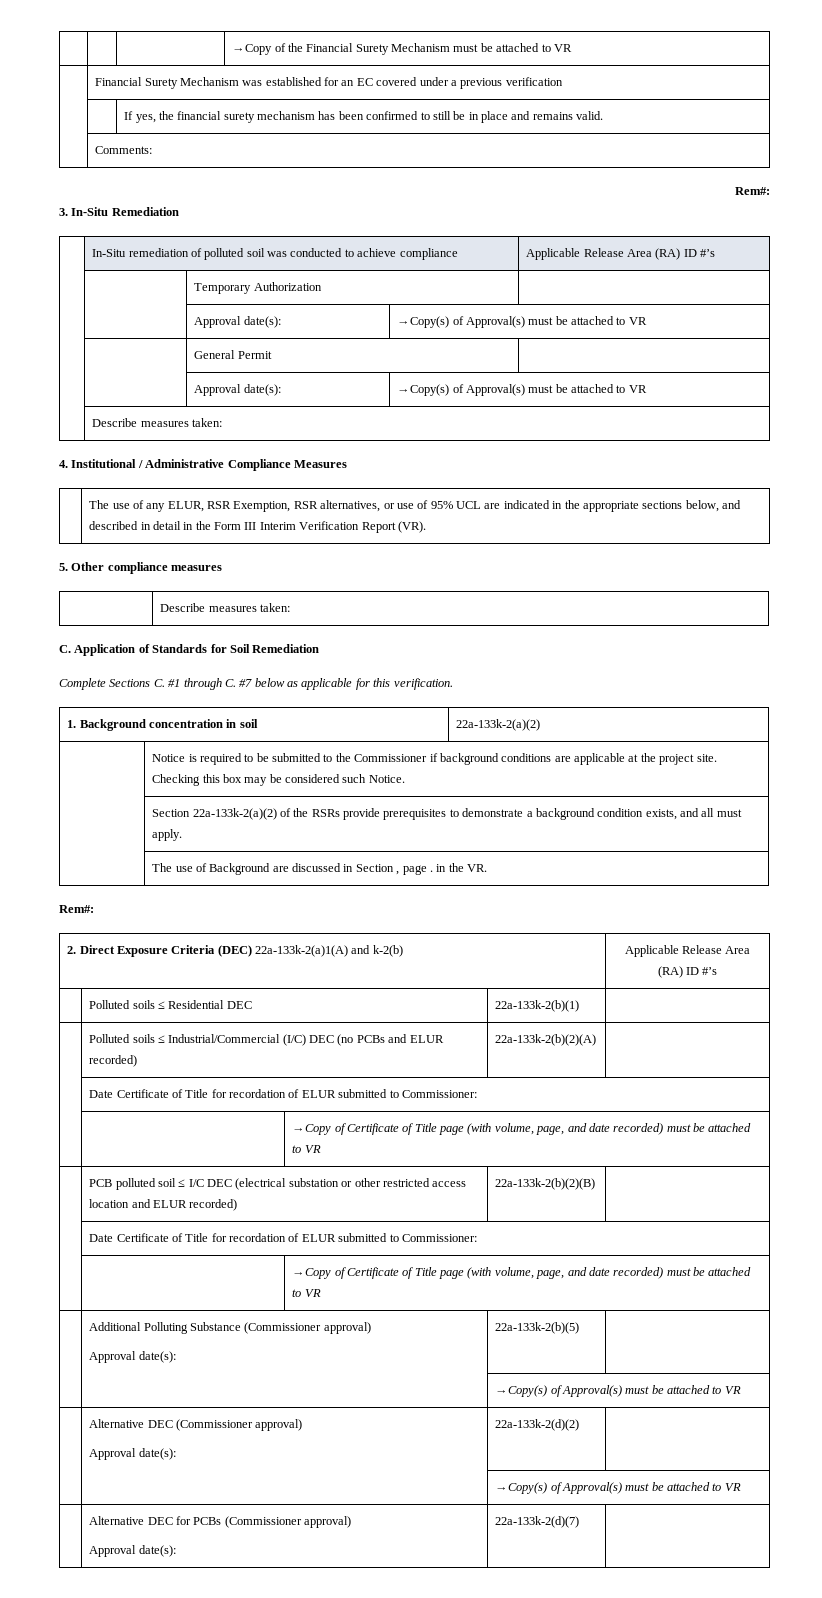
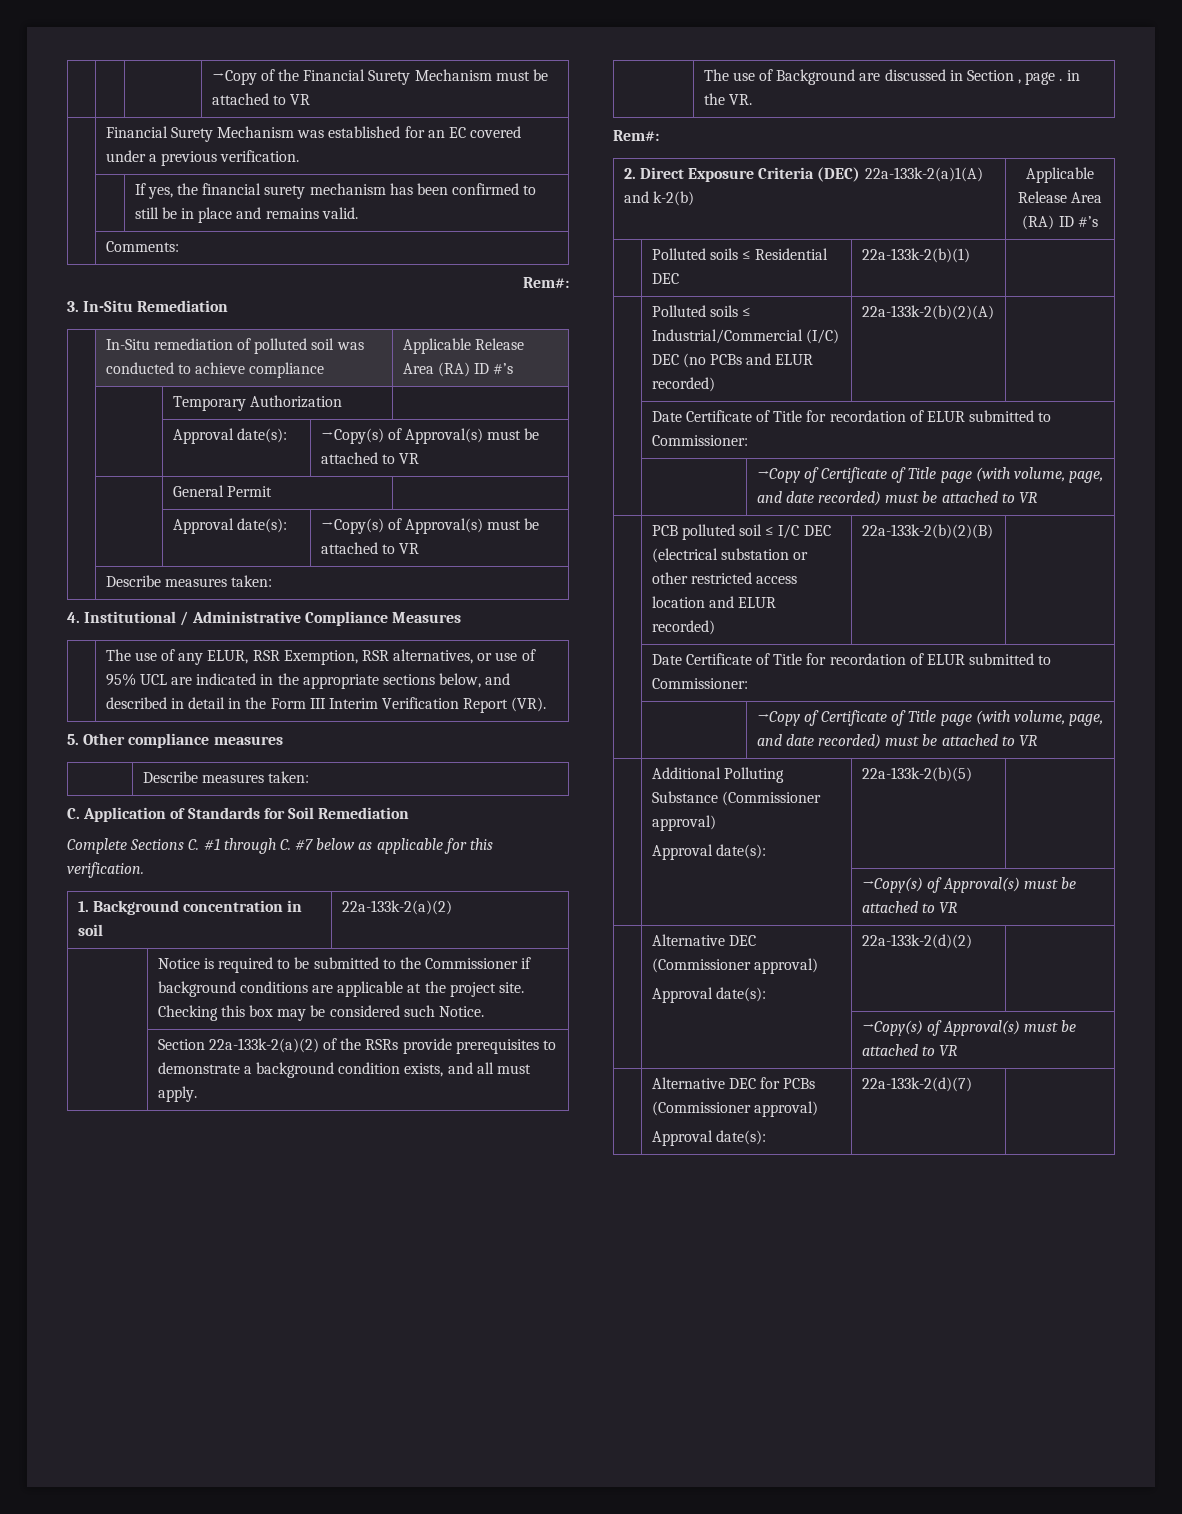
- | Financial Surety Mechanism was established for an EC covered under a previous verification
+ | Financial Surety Mechanism was established for an EC covered under a previous verification.

